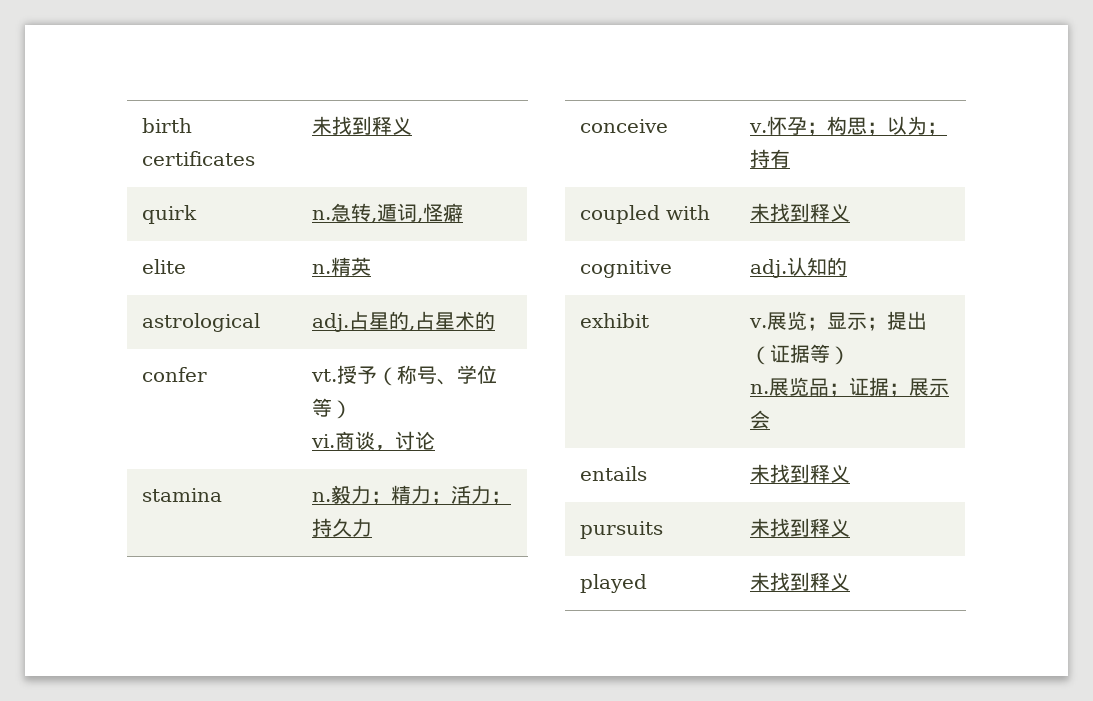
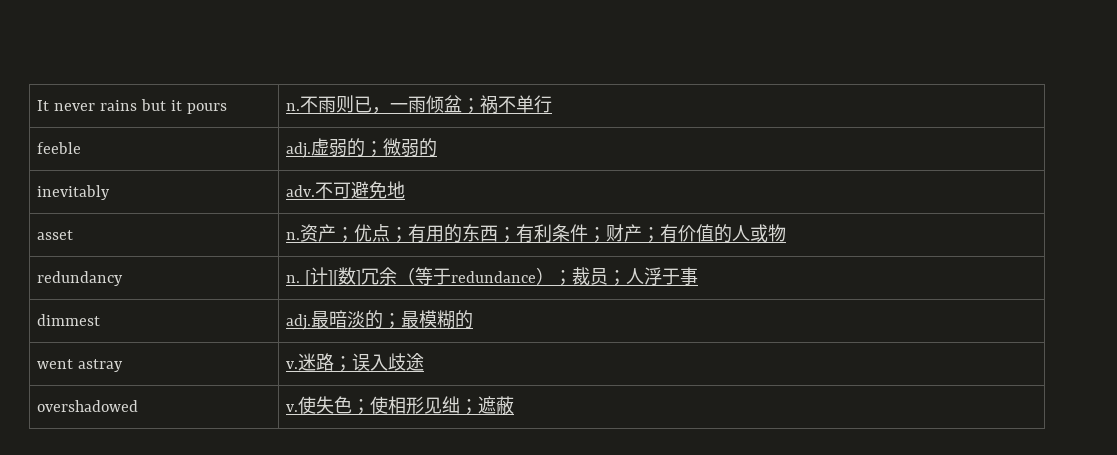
- birth certificates | 未找到释义
- quirk | n.急转,遁词,怪癖
- elite | n.精英
- astrological | adj.占星的,占星术的
- confer | vt.授予（称号、学位等）
- vi.商谈，讨论
- stamina | n.毅力；精力；活力；持久力
- conceive | v.怀孕；构思；以为；持有
- coupled with | 未找到释义
- cognitive | adj.认知的
- exhibit | v.展览；显示；提出（证据等）
- n.展览品；证据；展示会
- entails | 未找到释义
- pursuits | 未找到释义
- played | 未找到释义
+ It never rains but it pours | n.不雨则已，一雨倾盆；祸不单行
+ feeble | adj.虚弱的；微弱的
+ inevitably | adv.不可避免地
+ asset | n.资产；优点；有用的东西；有利条件；财产；有价值的人或物
+ redundancy | n. [计][数]冗余（等于redundance）；裁员；人浮于事
+ dimmest | adj.最暗淡的；最模糊的
+ went astray | v.迷路；误入歧途
+ overshadowed | v.使失色；使相形见绌；遮蔽

